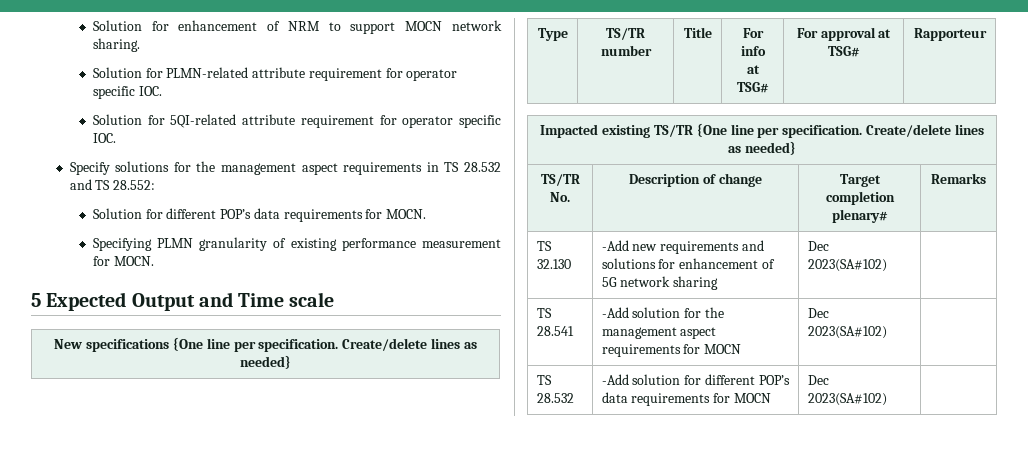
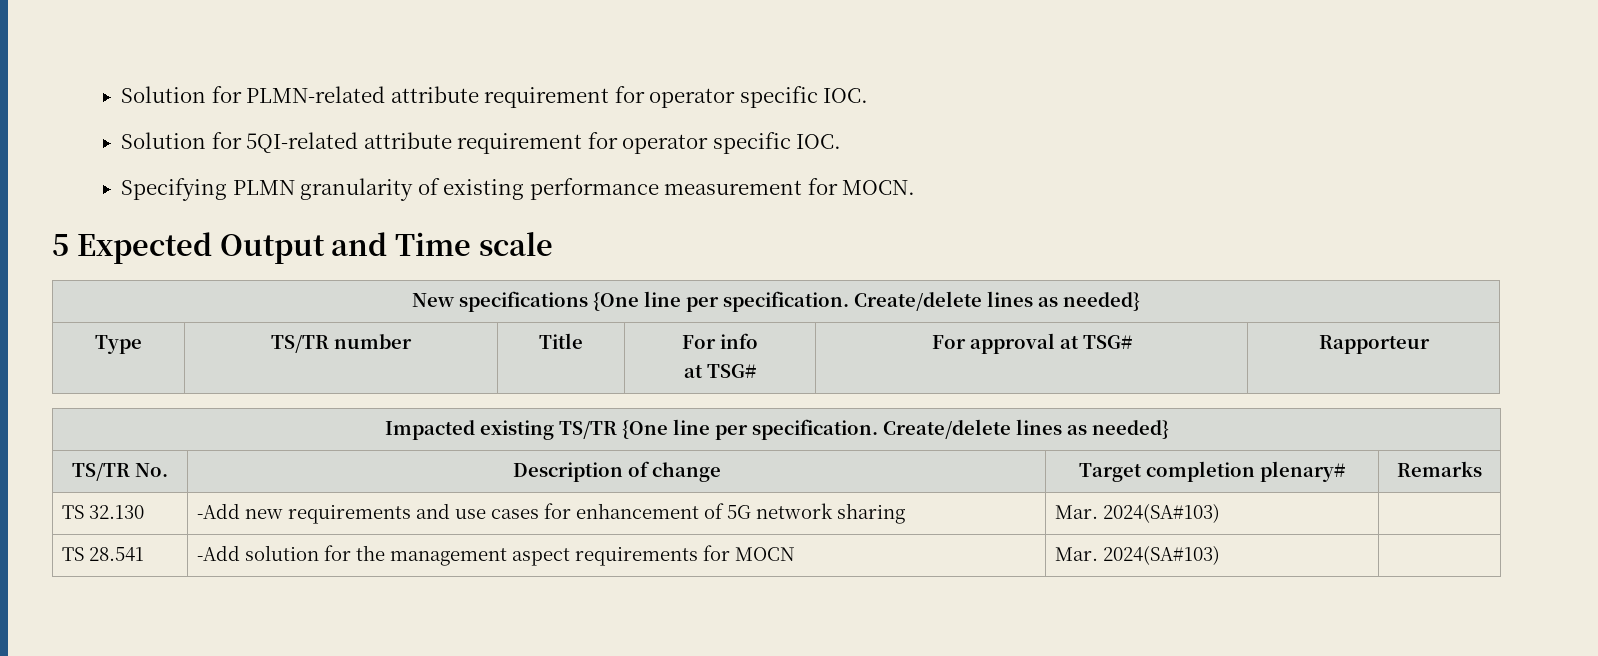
- Solution for enhancement of NRM to support MOCN network sharing.
- Specify solutions for the management aspect requirements in TS 28.532 and TS 28.552:
- Solution for different POP’s data requirements for MOCN.
- TS 32.130 | -Add new requirements and solutions for enhancement of 5G network sharing | Dec 2023(SA#102) |
+ TS 32.130 | -Add new requirements and use cases for enhancement of 5G network sharing | Mar. 2024(SA#103) |
- TS 28.541 | -Add solution for the management aspect requirements for MOCN | Dec 2023(SA#102) |
- TS 28.532 | -Add solution for different POP’s data requirements for MOCN | Dec 2023(SA#102) |
+ TS 28.541 | -Add solution for the management aspect requirements for MOCN | Mar. 2024(SA#103) |

